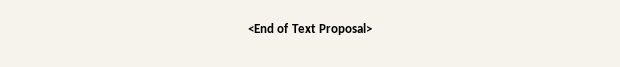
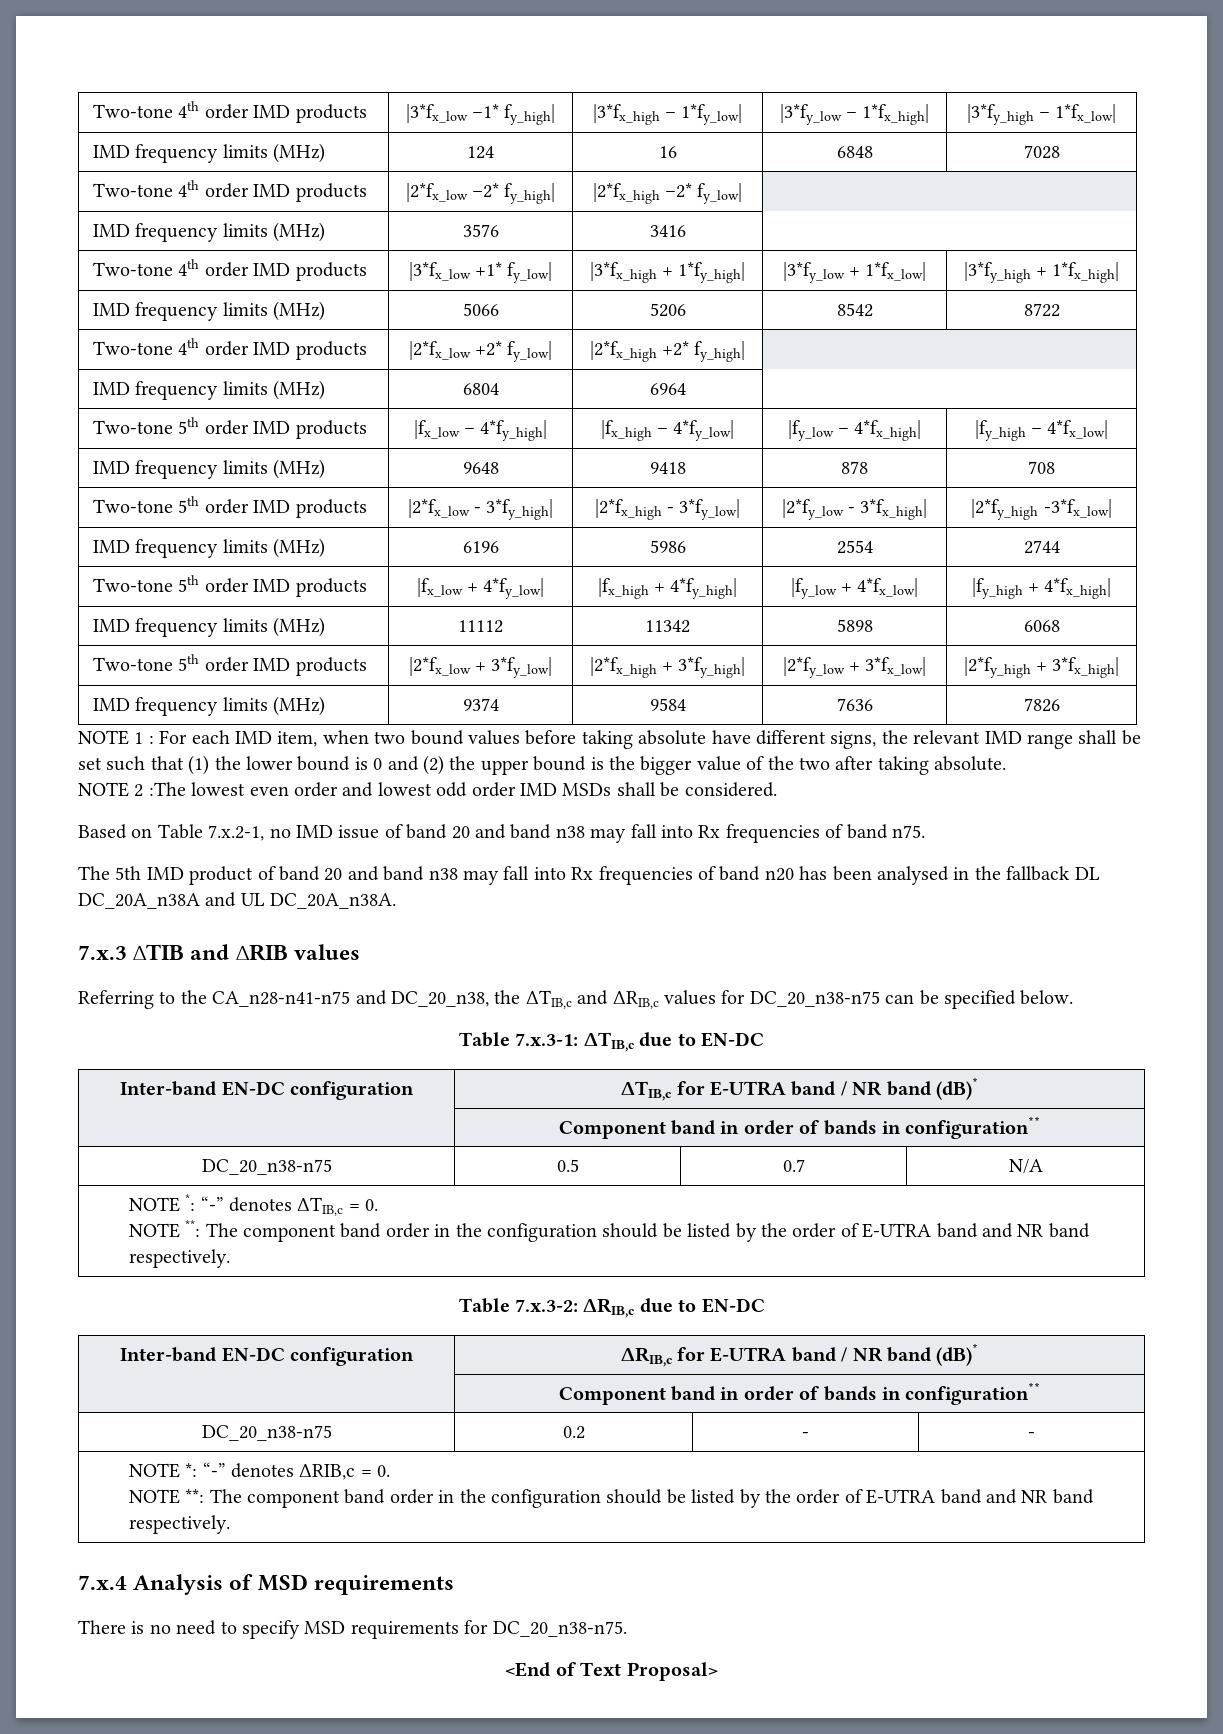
+ Two-tone 4th order IMD products | |3*fx_low –1* fy_high| | |3*fx_high – 1*fy_low| | |3*fy_low – 1*fx_high| | |3*fy_high – 1*fx_low|
+ IMD frequency limits (MHz) | 124 | 16 | 6848 | 7028
+ Two-tone 4th order IMD products | |2*fx_low –2* fy_high| | |2*fx_high –2* fy_low| |
+ IMD frequency limits (MHz) | 3576 | 3416 |
+ Two-tone 4th order IMD products | |3*fx_low +1* fy_low| | |3*fx_high + 1*fy_high| | |3*fy_low + 1*fx_low| | |3*fy_high + 1*fx_high|
+ IMD frequency limits (MHz) | 5066 | 5206 | 8542 | 8722
+ Two-tone 4th order IMD products | |2*fx_low +2* fy_low| | |2*fx_high +2* fy_high| |
+ IMD frequency limits (MHz) | 6804 | 6964 |
+ Two-tone 5th order IMD products | |fx_low – 4*fy_high| | |fx_high – 4*fy_low| | |fy_low – 4*fx_high| | |fy_high – 4*fx_low|
+ IMD frequency limits (MHz) | 9648 | 9418 | 878 | 708
+ Two-tone 5th order IMD products | |2*fx_low - 3*fy_high| | |2*fx_high - 3*fy_low| | |2*fy_low - 3*fx_high| | |2*fy_high -3*fx_low|
+ IMD frequency limits (MHz) | 6196 | 5986 | 2554 | 2744
+ Two-tone 5th order IMD products | |fx_low + 4*fy_low| | |fx_high + 4*fy_high| | |fy_low + 4*fx_low| | |fy_high + 4*fx_high|
+ IMD frequency limits (MHz) | 11112 | 11342 | 5898 | 6068
+ Two-tone 5th order IMD products | |2*fx_low + 3*fy_low| | |2*fx_high + 3*fy_high| | |2*fy_low + 3*fx_low| | |2*fy_high + 3*fx_high|
+ IMD frequency limits (MHz) | 9374 | 9584 | 7636 | 7826
+ NOTE 1 : For each IMD item, when two bound values before taking absolute have different signs, the relevant IMD range shall be set such that (1) the lower bound is 0 and (2) the upper bound is the bigger value of the two after taking absolute.
+ NOTE 2 :The lowest even order and lowest odd order IMD MSDs shall be considered.
+ Based on Table 7.x.2-1, no IMD issue of band 20 and band n38 may fall into Rx frequencies of band n75.
+ The 5th IMD product of band 20 and band n38 may fall into Rx frequencies of band n20 has been analysed in the fallback DL DC_20A_n38A and UL DC_20A_n38A.
+ 7.x.3 ∆TIB and ∆RIB values
+ Referring to the CA_n28-n41-n75 and DC_20_n38, the ΔTIB,c and ΔRIB,c values for DC_20_n38-n75 can be specified below.
+ Table 7.x.3-1: ΔTIB,c due to EN-DC
+ Inter-band EN-DC configuration | ΔTIB,c for E-UTRA band / NR band (dB)*
+ | Component band in order of bands in configuration**
+ DC_20_n38-n75 | 0.5 | 0.7 | N/A
+ NOTE *: “-” denotes ΔTIB,c = 0.
+ NOTE **: The component band order in the configuration should be listed by the order of E-UTRA band and NR band respectively.
+ Table 7.x.3-2: ΔRIB,c due to EN-DC
+ Inter-band EN-DC configuration | ΔRIB,c for E-UTRA band / NR band (dB)*
+ | Component band in order of bands in configuration**
+ DC_20_n38-n75 | 0.2 | - | -
+ NOTE *: “-” denotes ΔRIB,c = 0.
+ NOTE **: The component band order in the configuration should be listed by the order of E-UTRA band and NR band respectively.
+ 7.x.4 Analysis of MSD requirements
+ There is no need to specify MSD requirements for DC_20_n38-n75.

